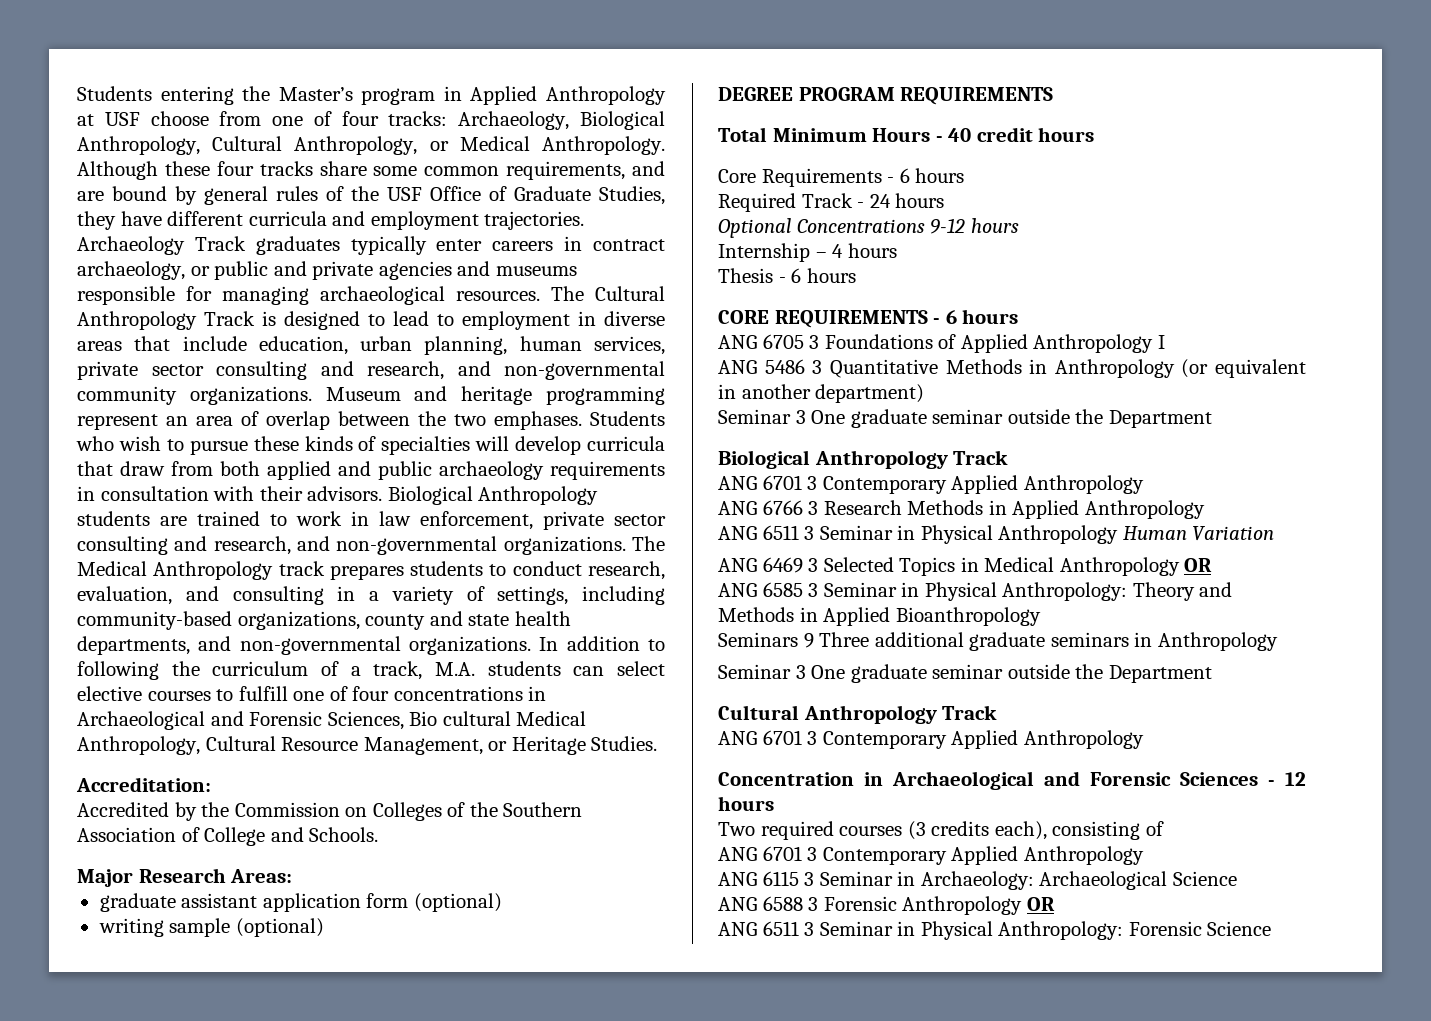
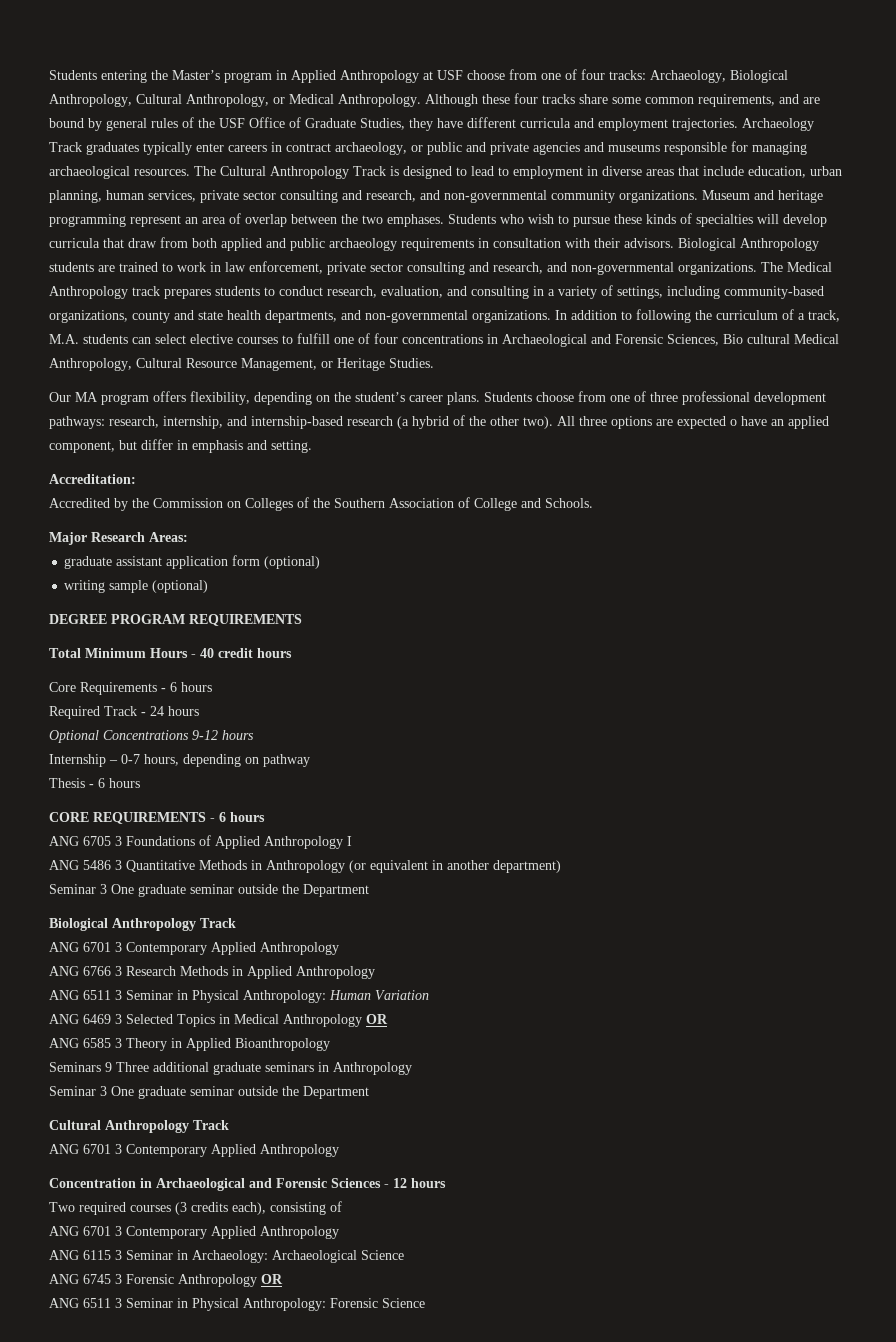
+ Our MA program offers flexibility, depending on the student’s career plans. Students choose from one of three professional development pathways: research, internship, and internship-based research (a hybrid of the other two). All three options are expected o have an applied component, but differ in emphasis and setting.
- Internship – 4 hours
+ Internship – 0-7 hours, depending on pathway
- ANG 6511 3 Seminar in Physical Anthropology Human Variation
+ ANG 6511 3 Seminar in Physical Anthropology: Human Variation
- ANG 6585 3 Seminar in Physical Anthropology: Theory and Methods in Applied Bioanthropology
+ ANG 6585 3 Theory in Applied Bioanthropology
- ANG 6588 3 Forensic Anthropology OR
+ ANG 6745 3 Forensic Anthropology OR

